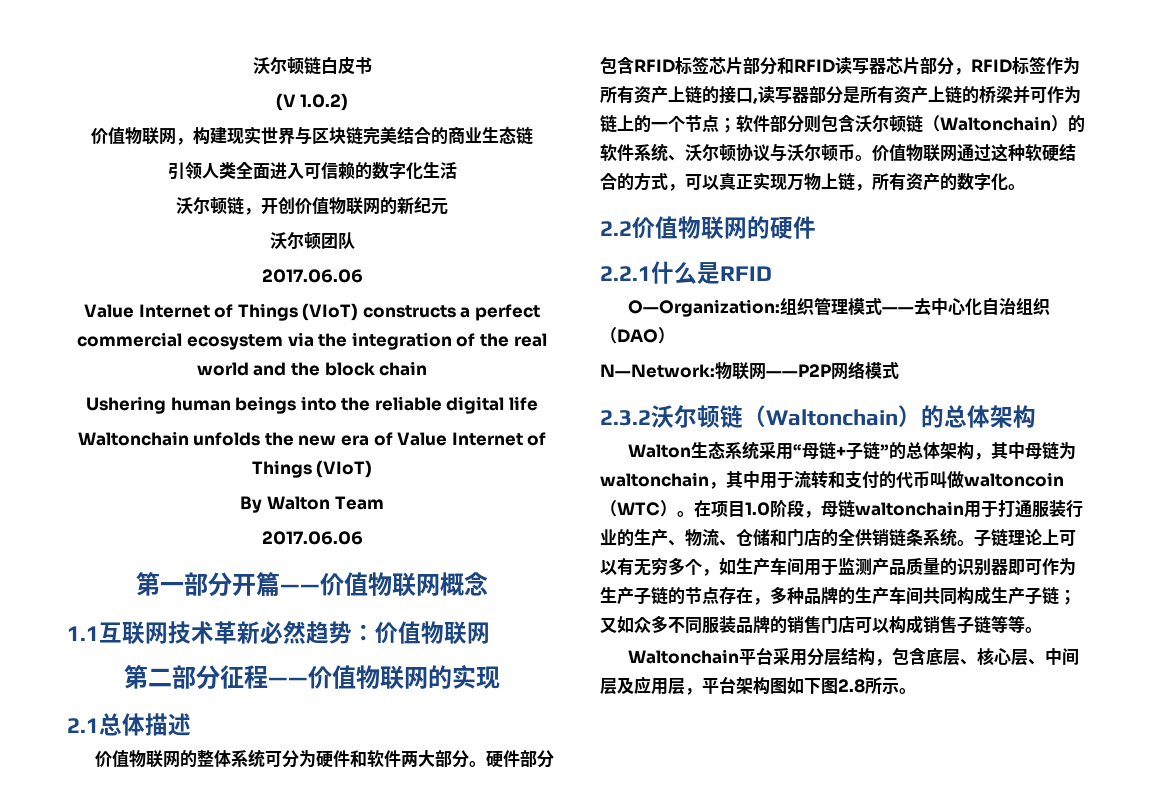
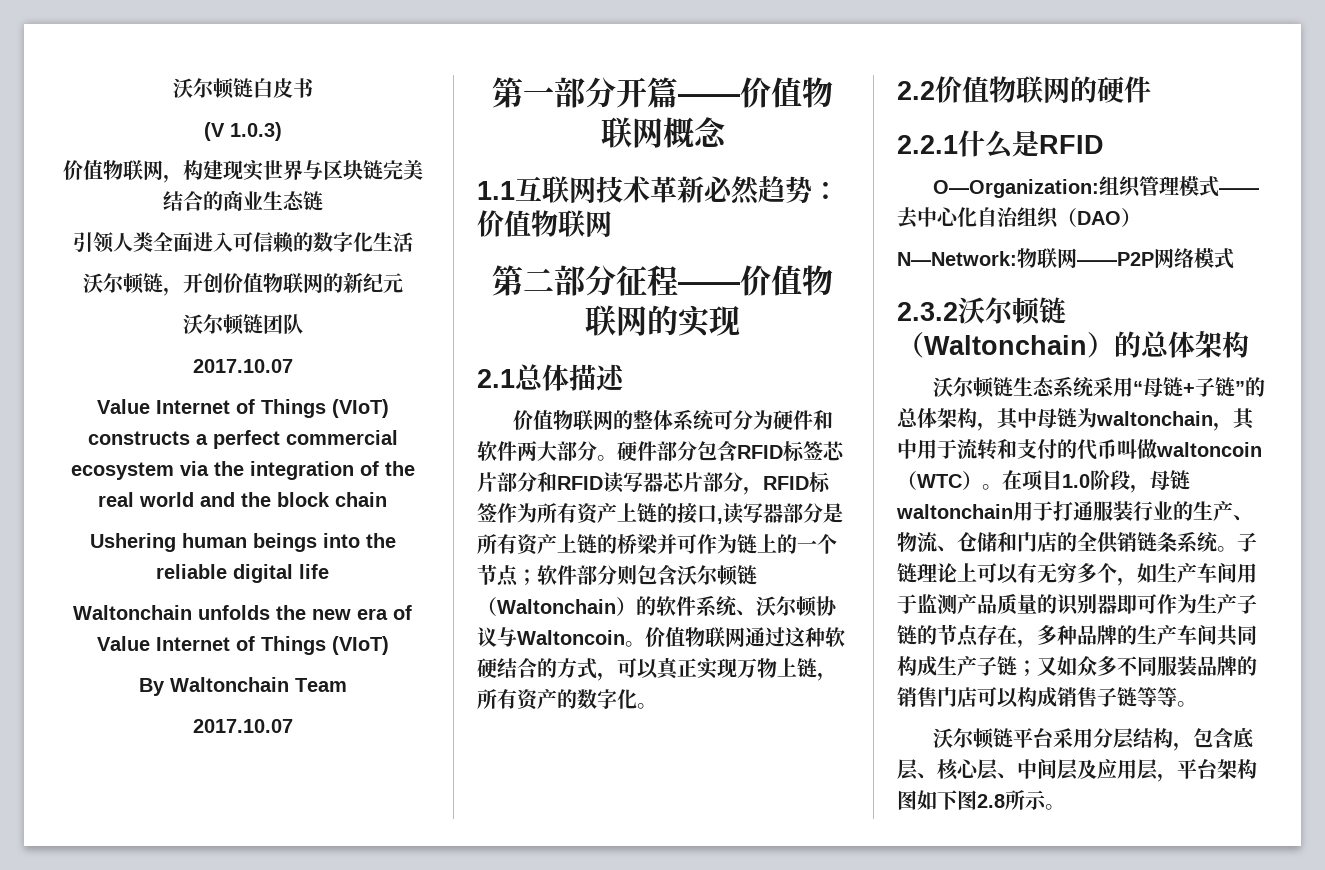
- (V 1.0.2)
+ (V 1.0.3)
- 沃尔顿团队
- 2017.06.06
+ 沃尔顿链团队
+ 2017.10.07
- By Walton Team
- 2017.06.06
+ By Waltonchain Team
+ 2017.10.07
- 硬件部分包含RFID标签芯片部分和RFID读写器芯片部分，RFID标签作为所有资产上链的接口,读写器部分是所有资产上链的桥梁并可作为链上的一个节点；软件部分则包含沃尔顿链（Waltonchain）的软件系统、沃尔顿协议与沃尔顿币。
+ 硬件部分包含RFID标签芯片部分和RFID读写器芯片部分，RFID标签作为所有资产上链的接口,读写器部分是所有资产上链的桥梁并可作为链上的一个节点；软件部分则包含沃尔顿链（Waltonchain）的软件系统、沃尔顿协议与Waltoncoin。
- Walton生态系统采用“母链+子链”的总体架构，其中母链为waltonchain，其中用于流转和支付的代币叫做waltoncoin（WTC）。
+ 沃尔顿链生态系统采用“母链+子链”的总体架构，其中母链为waltonchain，其中用于流转和支付的代币叫做waltoncoin（WTC）。
- Waltonchain平台采用分层结构，包含底层、核心层、中间层及应用层，平台架构图如下图2.8所示。
+ 沃尔顿链平台采用分层结构，包含底层、核心层、中间层及应用层，平台架构图如下图2.8所示。

